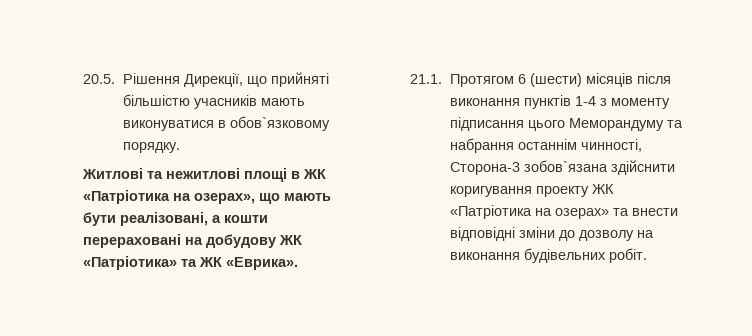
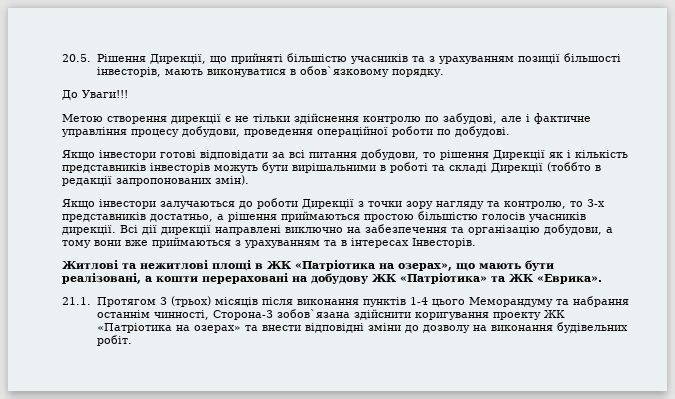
- 20.5. Рішення Дирекції, що прийняті більшістю учасників мають виконуватися в обов`язковому порядку.
+ 20.5. Рішення Дирекції, що прийняті більшістю учасників та з урахуванням позиції більшості інвесторів, мають виконуватися в обов`язковому порядку.
+ До Уваги!!!
+ Метою створення дирекції є не тільки здійснення контролю по забудові, але і фактичне управління процесу добудови, проведення операційної роботи по добудові.
+ Якщо інвестори готові відповідати за всі питання добудови, то рішення Дирекції як і кількість представників інвесторів можуть бути вирішальними в роботі та складі Дирекції (тоббто в редакції запропонованих змін).
+ Якщо інвестори залучаються до роботи Дирекції з точки зору нагляду та контролю, то 3-х представників достатньо, а рішення приймаються простою більшістю голосів учасників дирекції. Всі дії дирекції направлені виключно на забезпечення та організацію добудови, а тому вони вже приймаються з урахуванням та в інтересах Інвесторів.
- 21.1. Протягом 6 (шести) місяців після виконання пунктів 1-4 з моменту підписання цього Меморандуму та набрання останнім чинності, Сторона-3 зобов`язана здійснити коригування проекту ЖК «Патріотика на озерах» та внести відповідні зміни до дозволу на виконання будівельних робіт.
+ 21.1. Протягом 3 (трьох) місяців після виконання пунктів 1-4 цього Меморандуму та набрання останнім чинності, Сторона-3 зобов`язана здійснити коригування проекту ЖК «Патріотика на озерах» та внести відповідні зміни до дозволу на виконання будівельних робіт.

